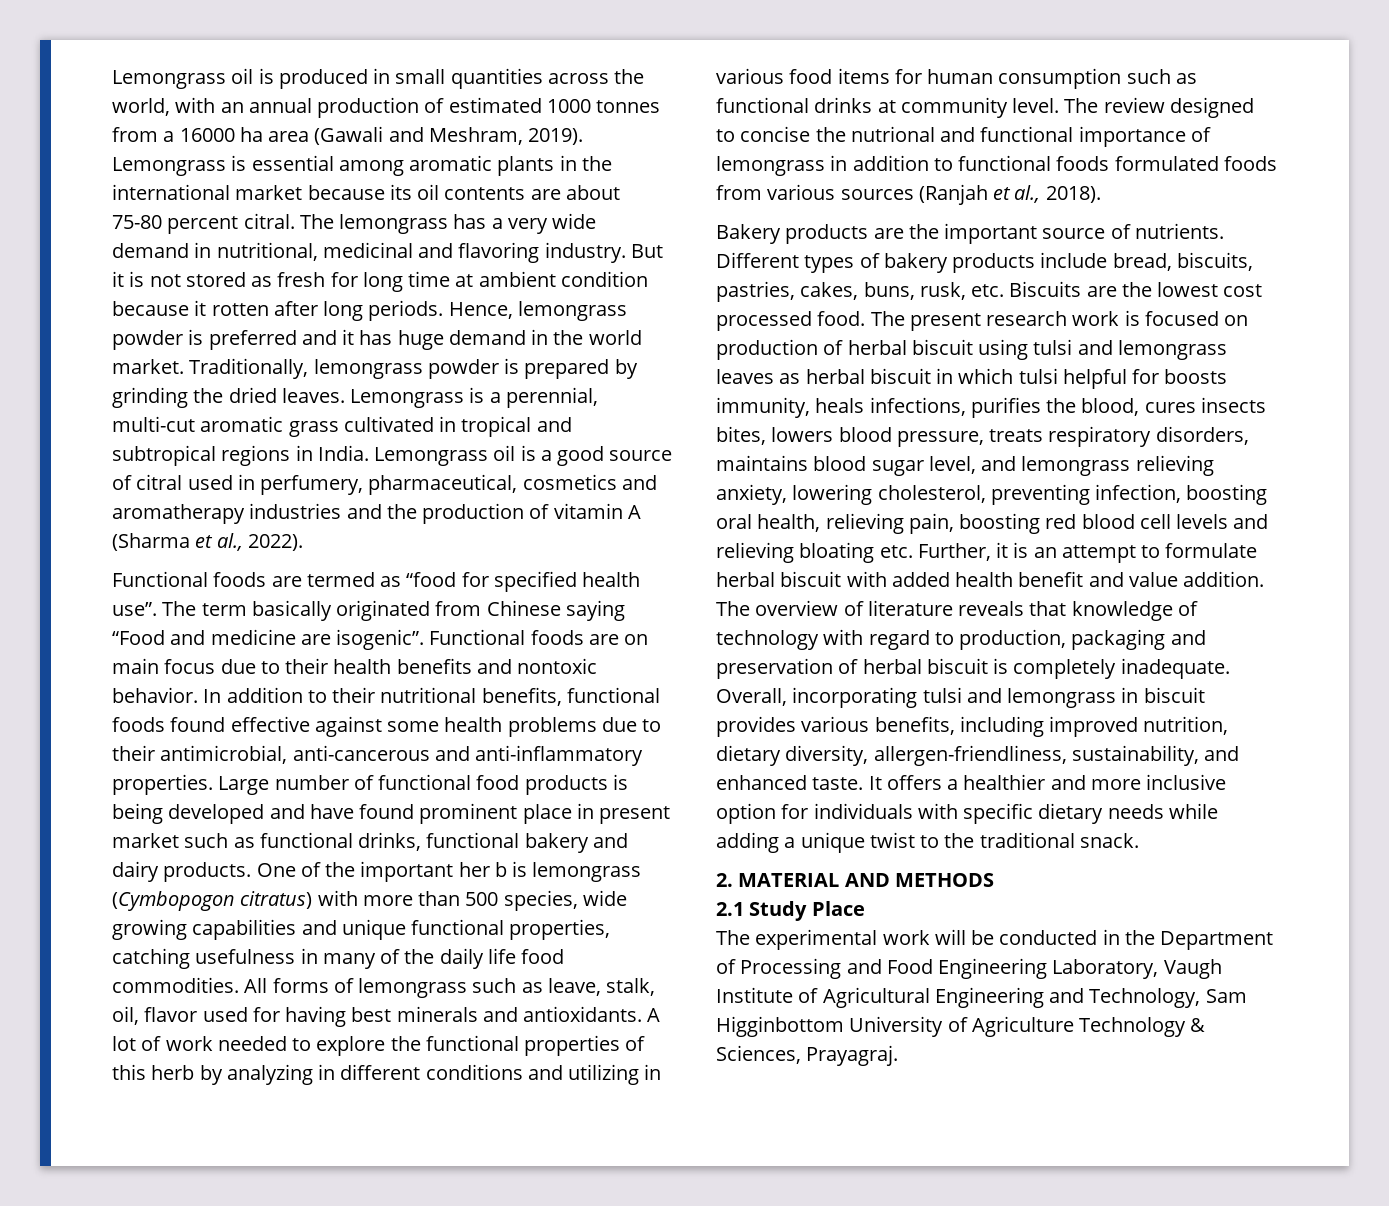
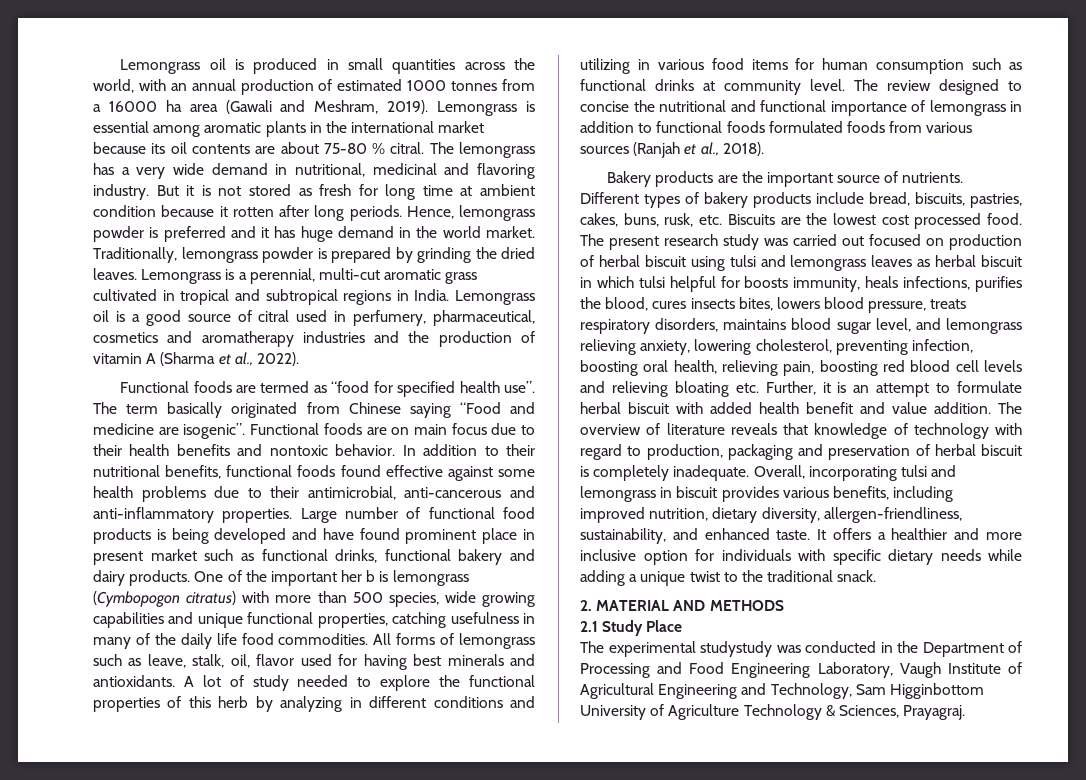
- Lemongrass is essential among aromatic plants in the international market because its oil contents are about 75-80 percent citral.
+ Lemongrass is essential among aromatic plants in the international market because its oil contents are about 75-80 % citral.
- A lot of work needed to explore the functional properties of this herb by analyzing in different conditions and utilizing in various food items for human consumption such as functional drinks at community level.
+ A lot of study needed to explore the functional properties of this herb by analyzing in different conditions and utilizing in various food items for human consumption such as functional drinks at community level.
- The review designed to concise the nutrional and functional importance of lemongrass in addition to functional foods formulated foods from various sources (Ranjah et al., 2018).
+ The review designed to concise the nutritional and functional importance of lemongrass in addition to functional foods formulated foods from various sources (Ranjah et al., 2018).
- The present research work is focused on production of herbal biscuit using tulsi and lemongrass leaves as herbal biscuit in which tulsi helpful for boosts immunity, heals infections, purifies the blood, cures insects bites, lowers blood pressure, treats respiratory disorders, maintains blood sugar level, and lemongrass relieving anxiety, lowering cholesterol, preventing infection, boosting oral health, relieving pain, boosting red blood cell levels and relieving bloating etc. Further, it is an attempt to formulate herbal biscuit with added health benefit and value addition.
+ The present research study was carried out focused on production of herbal biscuit using tulsi and lemongrass leaves as herbal biscuit in which tulsi helpful for boosts immunity, heals infections, purifies the blood, cures insects bites, lowers blood pressure, treats respiratory disorders, maintains blood sugar level, and lemongrass relieving anxiety, lowering cholesterol, preventing infection, boosting oral health, relieving pain, boosting red blood cell levels and relieving bloating etc. Further, it is an attempt to formulate herbal biscuit with added health benefit and value addition.
- The experimental work will be conducted in the Department of Processing and Food Engineering Laboratory, Vaugh Institute of Agricultural Engineering and Technology, Sam Higginbottom University of Agriculture Technology & Sciences, Prayagraj.
+ The experimental studystudy was conducted in the Department of Processing and Food Engineering Laboratory, Vaugh Institute of Agricultural Engineering and Technology, Sam Higginbottom University of Agriculture Technology & Sciences, Prayagraj.

